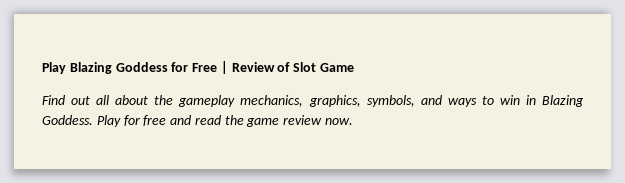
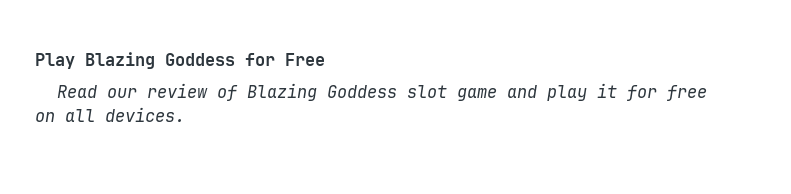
- Play Blazing Goddess for Free | Review of Slot Game
- Find out all about the gameplay mechanics, graphics, symbols, and ways to win in Blazing Goddess. Play for free and read the game review now.
+ Play Blazing Goddess for Free
+ Read our review of Blazing Goddess slot game and play it for free on all devices.

